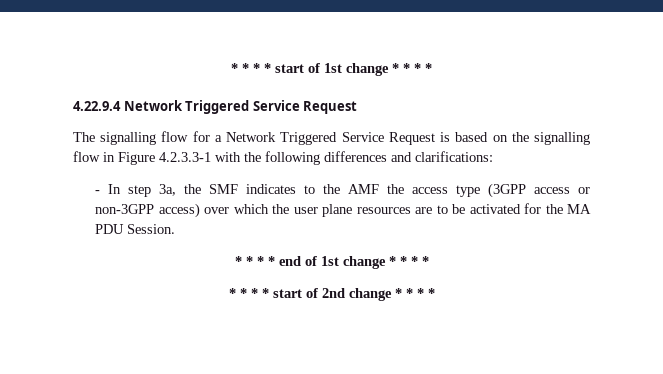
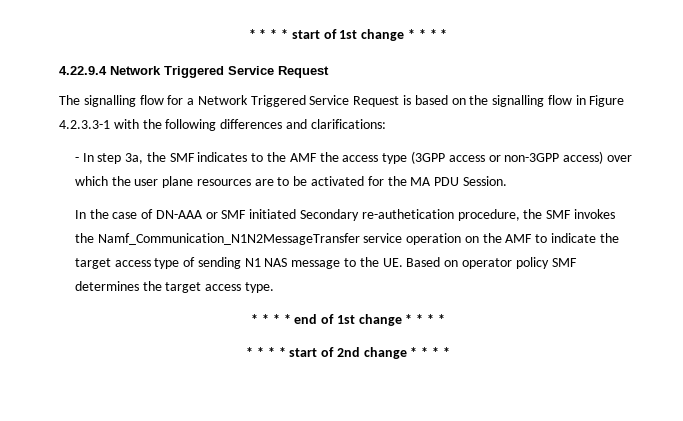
+ In the case of DN-AAA or SMF initiated Secondary re-authetication procedure, the SMF invokes the Namf_Communication_N1N2MessageTransfer service operation on the AMF to indicate the target access type of sending N1 NAS message to the UE. Based on operator policy SMF determines the target access type.

